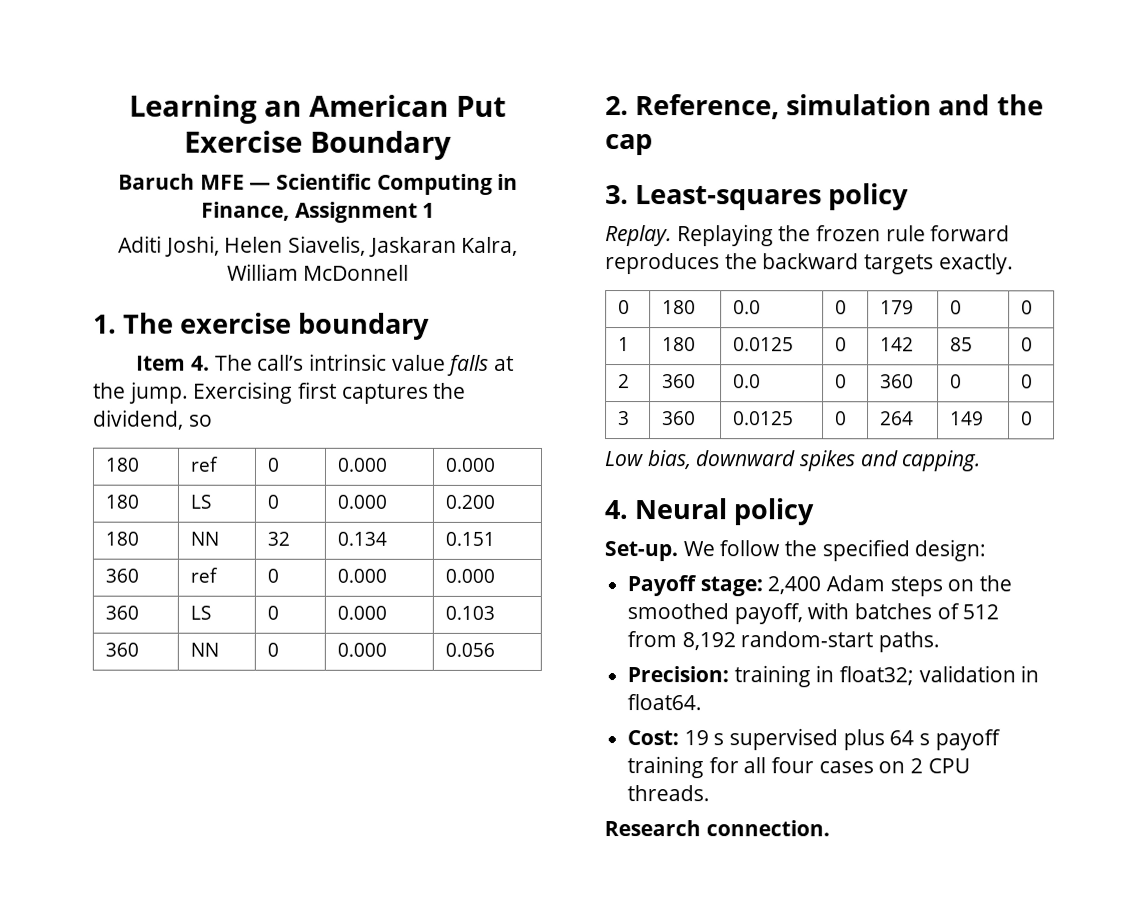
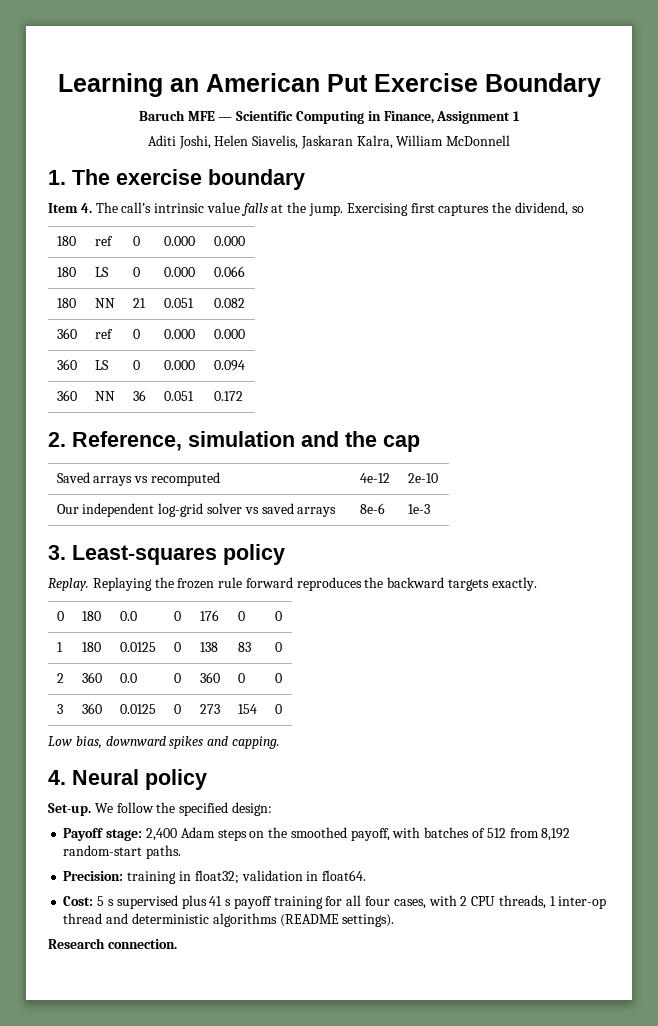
- 180 | LS | 0 | 0.000 | 0.200
+ 180 | LS | 0 | 0.000 | 0.066
- 180 | NN | 32 | 0.134 | 0.151
+ 180 | NN | 21 | 0.051 | 0.082
- 360 | LS | 0 | 0.000 | 0.103
+ 360 | LS | 0 | 0.000 | 0.094
- 360 | NN | 0 | 0.000 | 0.056
+ 360 | NN | 36 | 0.051 | 0.172
+ Saved arrays vs recomputed | 4e-12 | 2e-10
+ Our independent log-grid solver vs saved arrays | 8e-6 | 1e-3
- 0 | 180 | 0.0 | 0 | 179 | 0 | 0
+ 0 | 180 | 0.0 | 0 | 176 | 0 | 0
- 1 | 180 | 0.0125 | 0 | 142 | 85 | 0
+ 1 | 180 | 0.0125 | 0 | 138 | 83 | 0
- 3 | 360 | 0.0125 | 0 | 264 | 149 | 0
+ 3 | 360 | 0.0125 | 0 | 273 | 154 | 0
- Cost: 19 s supervised plus 64 s payoff training for all four cases on 2 CPU threads.
+ Cost: 5 s supervised plus 41 s payoff training for all four cases, with 2 CPU threads, 1 inter-op thread and deterministic algorithms (README settings).

